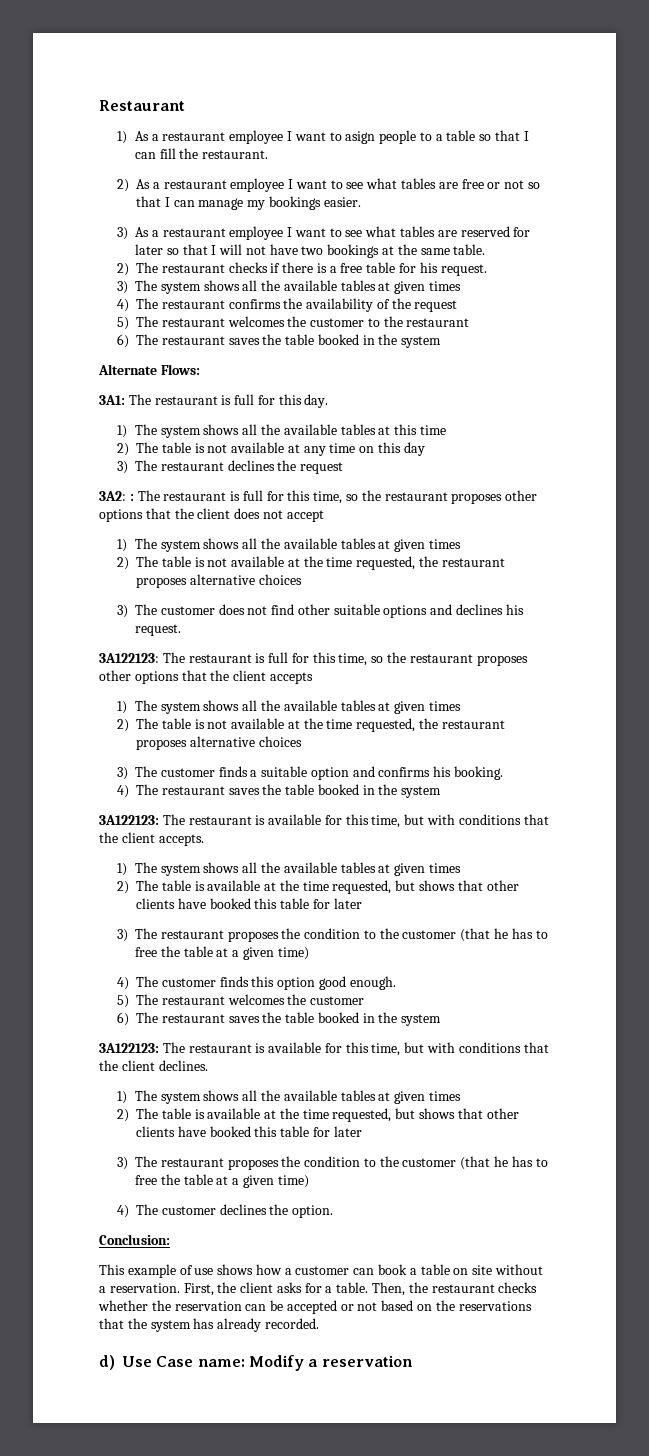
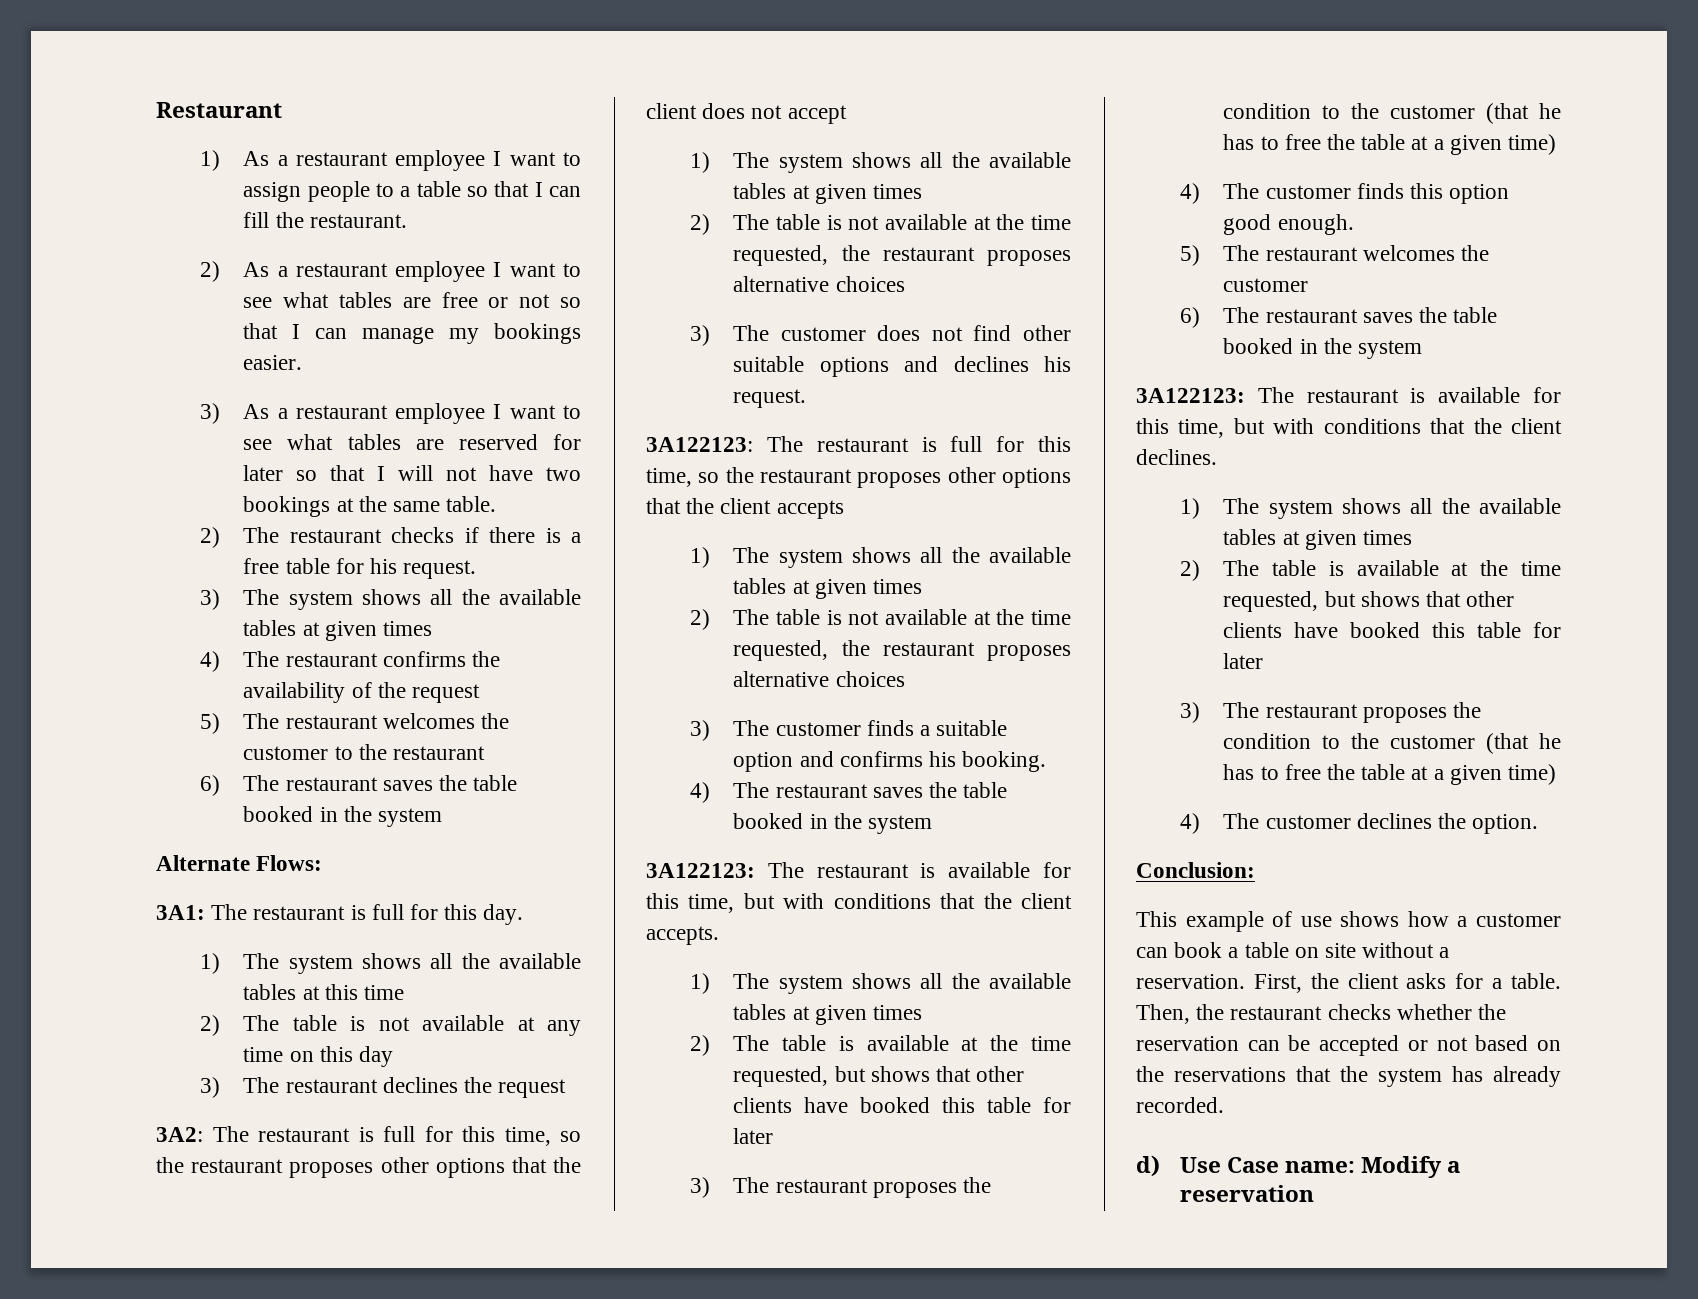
- 1) As a restaurant employee I want to asign people to a table so that I can fill the restaurant.
+ 1) As a restaurant employee I want to assign people to a table so that I can fill the restaurant.
- 3A2: : The restaurant is full for this time, so the restaurant proposes other options that the client does not accept
+ 3A2: The restaurant is full for this time, so the restaurant proposes other options that the client does not accept

